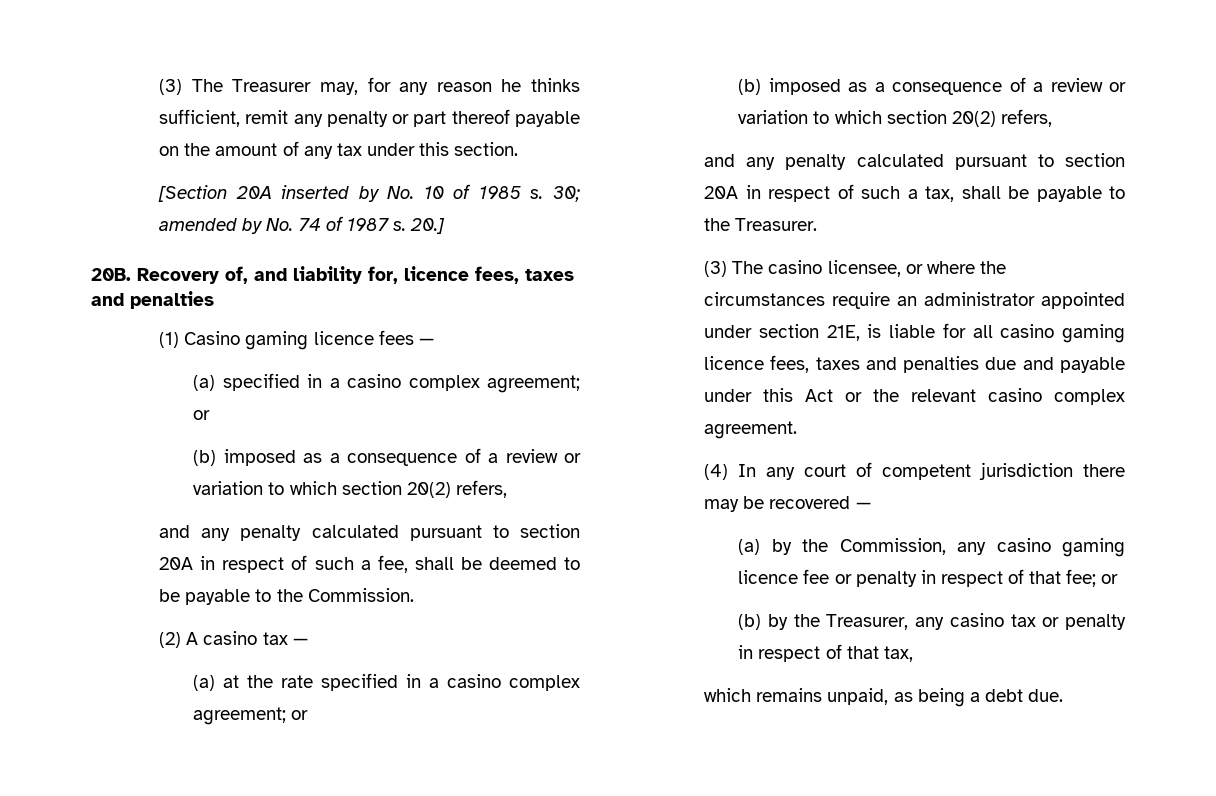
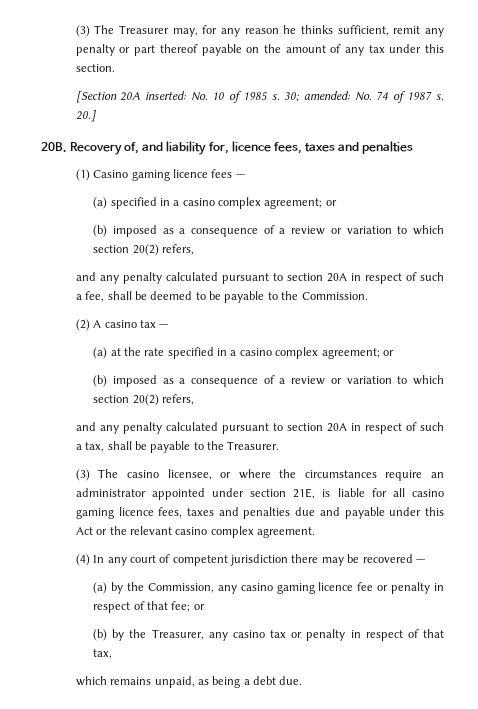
- [Section 20A inserted by No. 10 of 1985 s.
+ [Section 20A inserted: No. 10 of 1985 s.
- 30; amended by No. 74 of 1987 s.
+ 30; amended: No. 74 of 1987 s.

